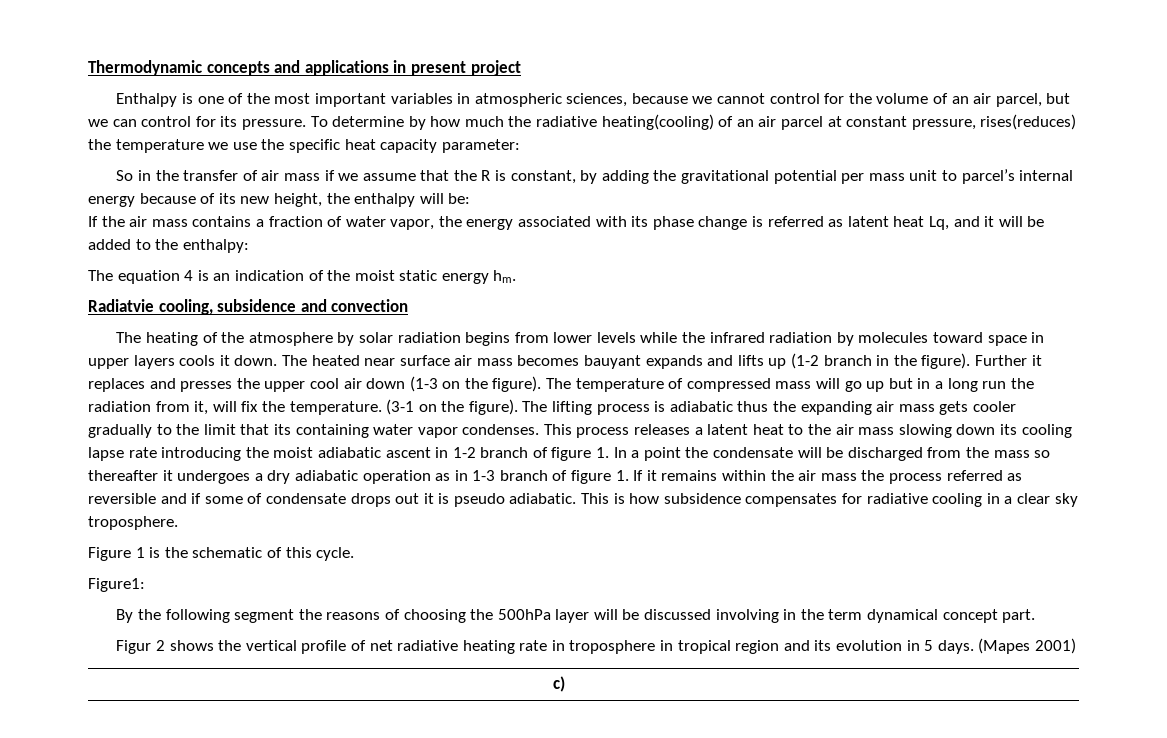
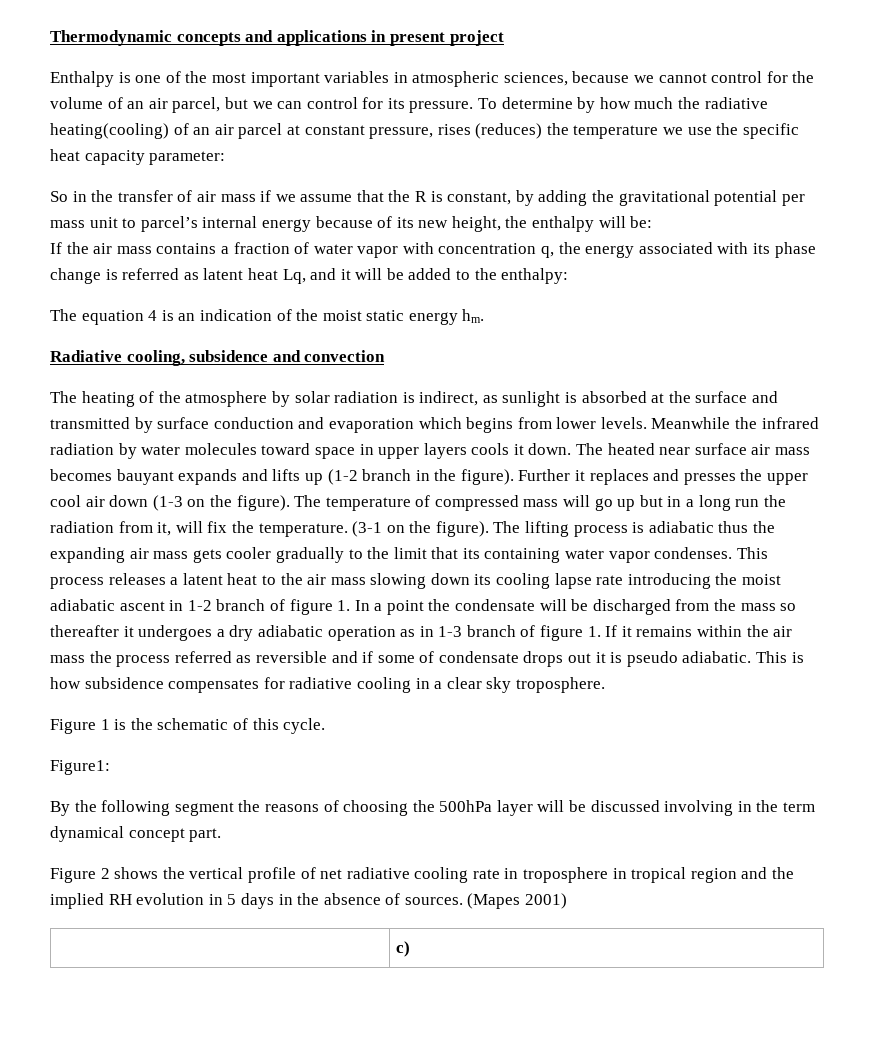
- To determine by how much the radiative heating(cooling) of an air parcel at constant pressure, rises(reduces) the temperature we use the specific heat capacity parameter:
+ To determine by how much the radiative heating(cooling) of an air parcel at constant pressure, rises (reduces) the temperature we use the specific heat capacity parameter:
- If the air mass contains a fraction of water vapor, the energy associated with its phase change is referred as latent heat Lq, and it will be added to the enthalpy:
+ If the air mass contains a fraction of water vapor with concentration q, the energy associated with its phase change is referred as latent heat Lq, and it will be added to the enthalpy:
- Radiatvie cooling, subsidence and convection
+ Radiative cooling, subsidence and convection
- The heating of the atmosphere by solar radiation begins from lower levels while the infrared radiation by molecules toward space in upper layers cools it down.
+ The heating of the atmosphere by solar radiation is indirect, as sunlight is absorbed at the surface and transmitted by surface conduction and evaporation which begins from lower levels. Meanwhile the infrared radiation by water molecules toward space in upper layers cools it down.
- Figur 2 shows the vertical profile of net radiative heating rate in troposphere in tropical region and its evolution in 5 days.
+ Figure 2 shows the vertical profile of net radiative cooling rate in troposphere in tropical region and the implied RH evolution in 5 days in the absence of sources.

